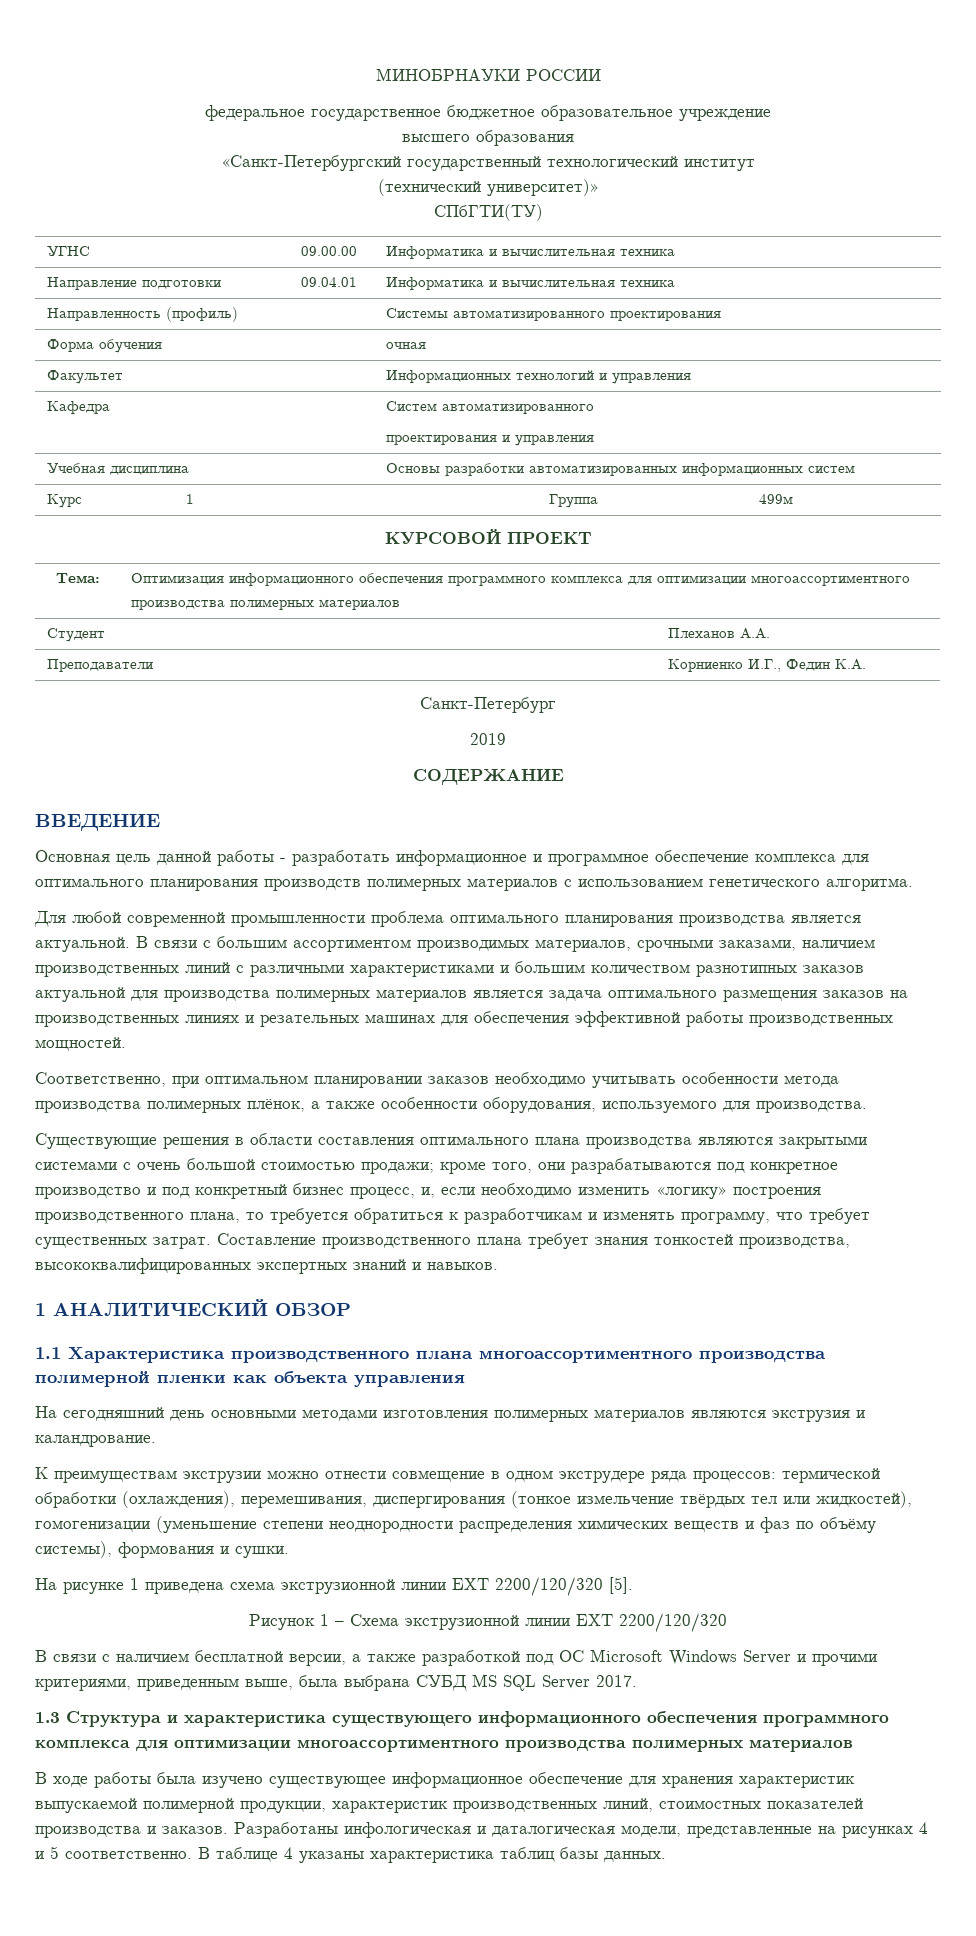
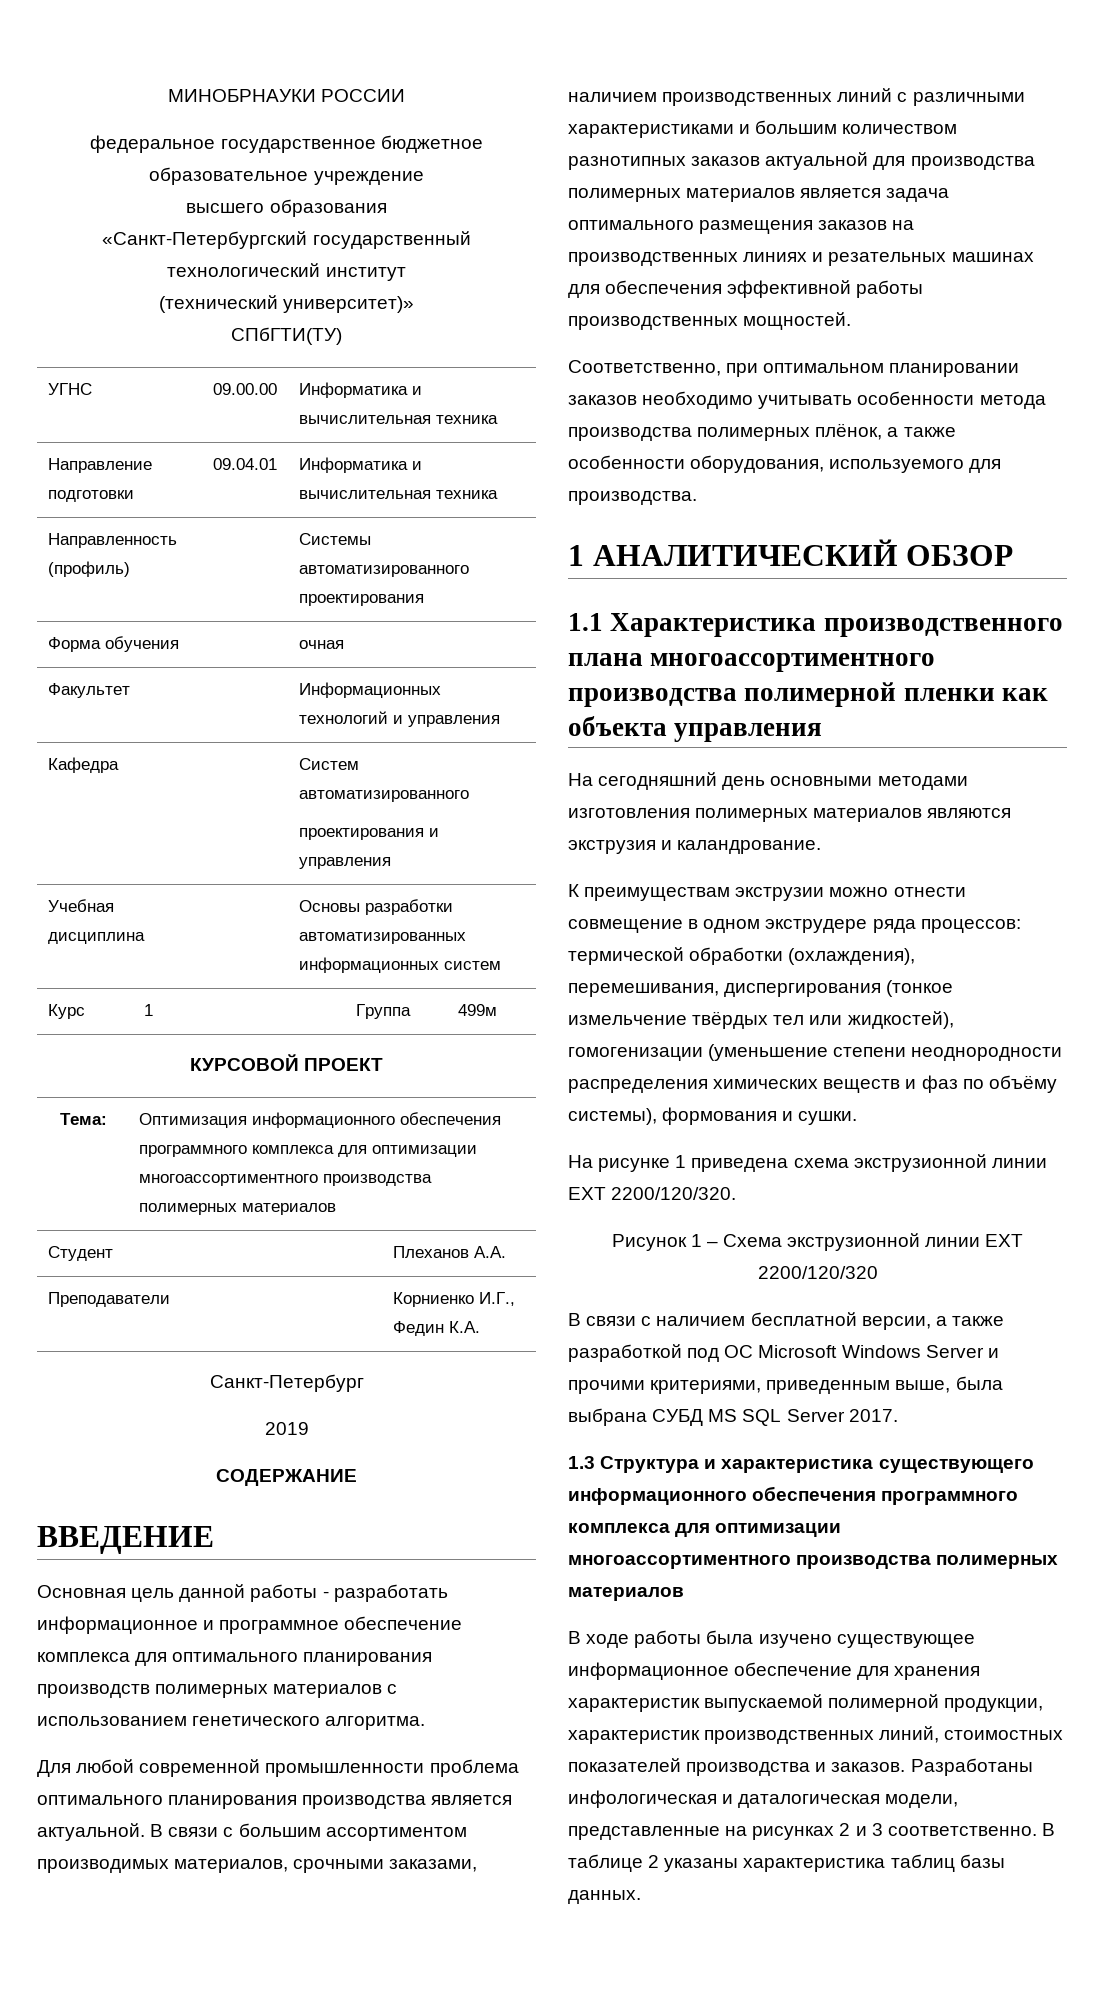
- Существующие решения в области составления оптимального плана производства являются закрытыми системами с очень большой стоимостью продажи; кроме того, они разрабатываются под конкретное производство и под конкретный бизнес процесс, и, если необходимо изменить «логику» построения производственного плана, то требуется обратиться к разработчикам и изменять программу, что требует существенных затрат. Составление производственного плана требует знания тонкостей производства, высококвалифицированных экспертных знаний и навыков.
- На рисунке 1 приведена схема экструзионной линии EXT 2200/120/320 [5].
+ На рисунке 1 приведена схема экструзионной линии EXT 2200/120/320.
- Разработаны инфологическая и даталогическая модели, представленные на рисунках 4 и 5 соответственно.
+ Разработаны инфологическая и даталогическая модели, представленные на рисунках 2 и 3 соответственно.
- В таблице 4 указаны характеристика таблиц базы данных.
+ В таблице 2 указаны характеристика таблиц базы данных.

